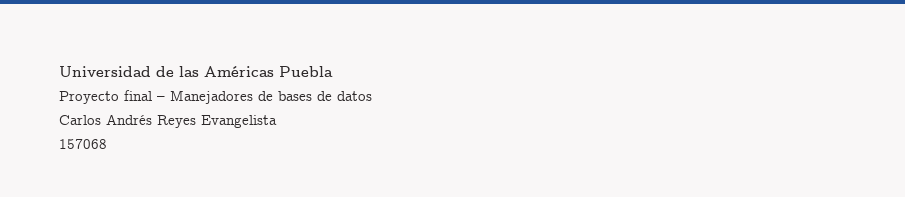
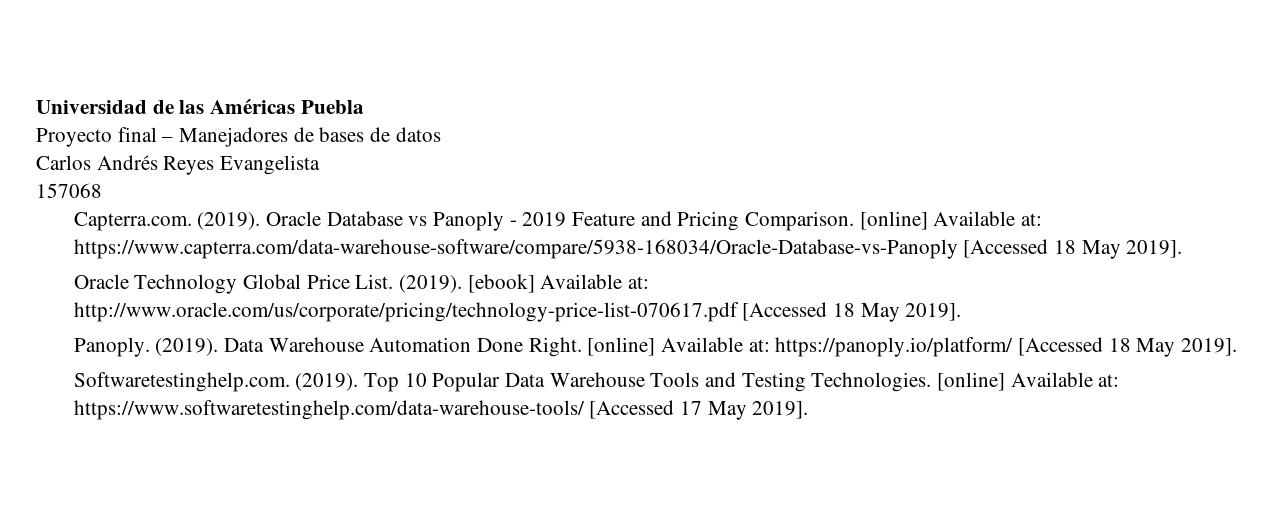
+ Capterra.com. (2019). Oracle Database vs Panoply - 2019 Feature and Pricing Comparison. [online] Available at: https://www.capterra.com/data-warehouse-software/compare/5938-168034/Oracle-Database-vs-Panoply [Accessed 18 May 2019].
+ Oracle Technology Global Price List. (2019). [ebook] Available at: http://www.oracle.com/us/corporate/pricing/technology-price-list-070617.pdf [Accessed 18 May 2019].
+ Panoply. (2019). Data Warehouse Automation Done Right. [online] Available at: https://panoply.io/platform/ [Accessed 18 May 2019].
+ Softwaretestinghelp.com. (2019). Top 10 Popular Data Warehouse Tools and Testing Technologies. [online] Available at: https://www.softwaretestinghelp.com/data-warehouse-tools/ [Accessed 17 May 2019].

